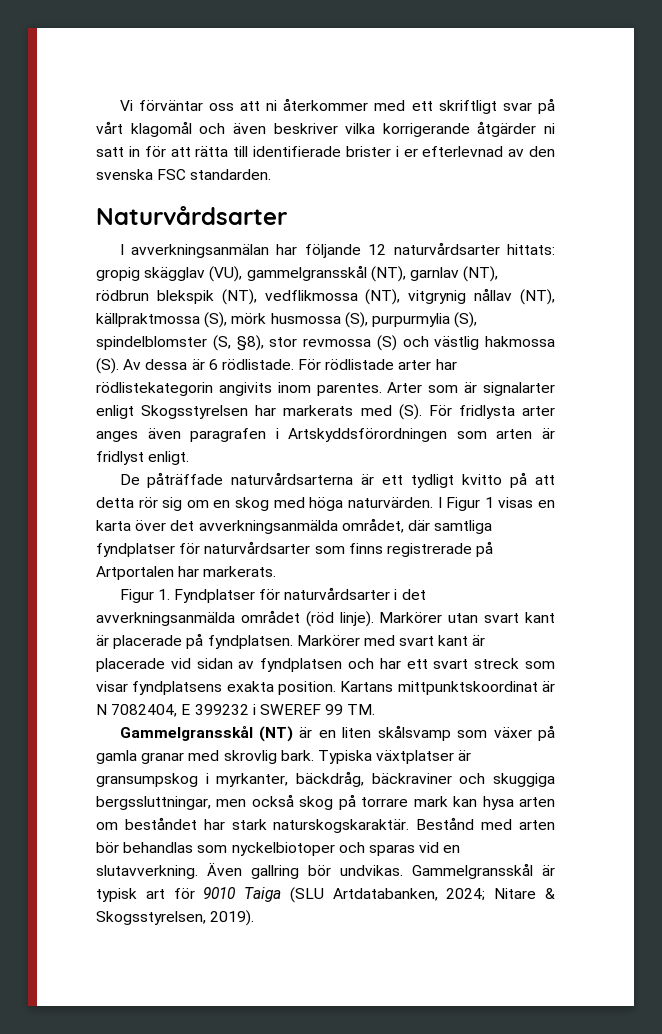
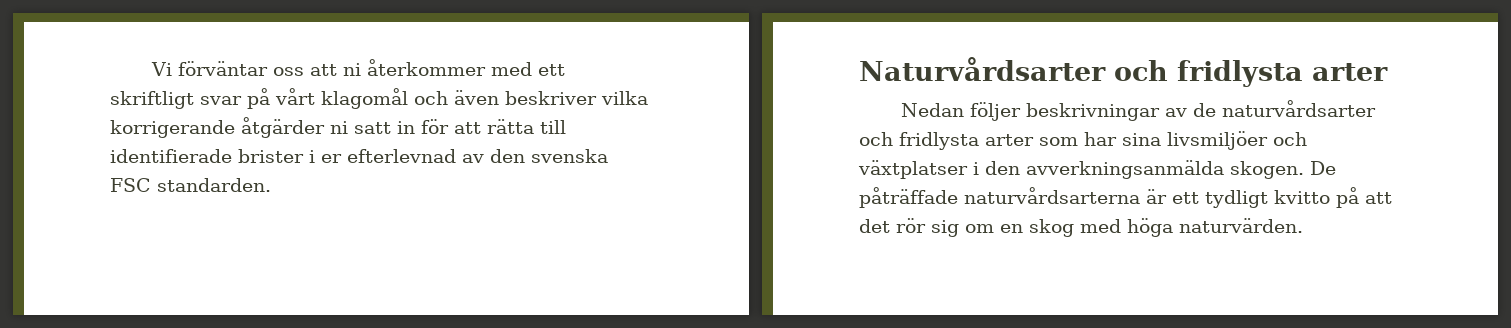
- Naturvårdsarter
- I avverkningsanmälan har följande 12 naturvårdsarter hittats: gropig skägglav (VU), gammelgransskål (NT), garnlav (NT), rödbrun blekspik (NT), vedflikmossa (NT), vitgrynig nållav (NT), källpraktmossa (S), mörk husmossa (S), purpurmylia (S), spindelblomster (S, §8), stor revmossa (S) och västlig hakmossa (S). Av dessa är 6 rödlistade. För rödlistade arter har rödlistekategorin angivits inom parentes. Arter som är signalarter enligt Skogsstyrelsen har markerats med (S). För fridlysta arter anges även paragrafen i Artskyddsförordningen som arten är fridlyst enligt.
- De påträffade naturvårdsarterna är ett tydligt kvitto på att detta rör sig om en skog med höga naturvärden. I Figur 1 visas en karta över det avverkningsanmälda området, där samtliga fyndplatser för naturvårdsarter som finns registrerade på Artportalen har markerats.
- Figur 1. Fyndplatser för naturvårdsarter i det avverkningsanmälda området (röd linje). Markörer utan svart kant är placerade på fyndplatsen. Markörer med svart kant är placerade vid sidan av fyndplatsen och har ett svart streck som visar fyndplatsens exakta position. Kartans mittpunktskoordinat är N 7082404, E 399232 i SWEREF 99 TM.
- Gammelgransskål (NT) är en liten skålsvamp som växer på gamla granar med skrovlig bark. Typiska växtplatser är gransumpskog i myrkanter, bäckdråg, bäckraviner och skuggiga bergssluttningar, men också skog på torrare mark kan hysa arten om beståndet har stark naturskogskaraktär. Bestånd med arten bör behandlas som nyckelbiotoper och sparas vid en slutavverkning. Även gallring bör undvikas. Gammelgransskål är typisk art för 9010 Taiga (SLU Artdatabanken, 2024; Nitare & Skogsstyrelsen, 2019).
+ Naturvårdsarter och fridlysta arter
+ Nedan följer beskrivningar av de naturvårdsarter och fridlysta arter som har sina livsmiljöer och växtplatser i den avverkningsanmälda skogen. De påträffade naturvårdsarterna är ett tydligt kvitto på att det rör sig om en skog med höga naturvärden.

